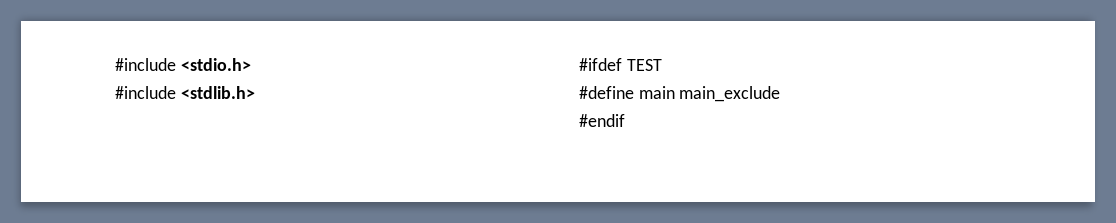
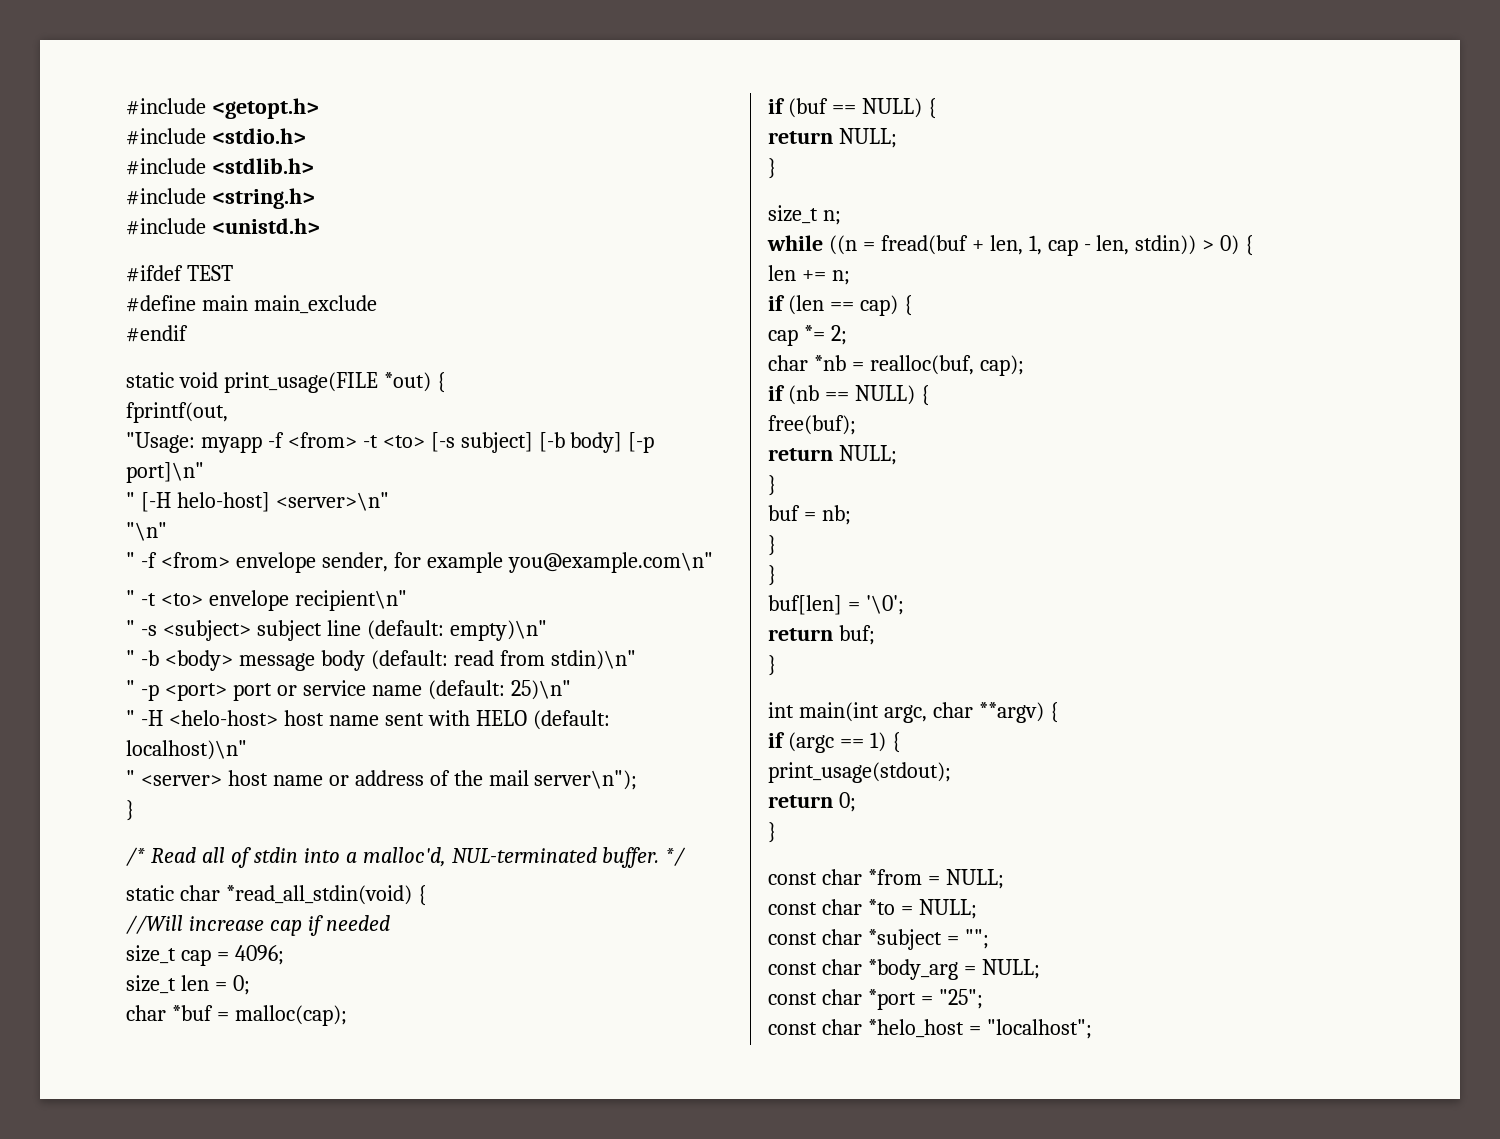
+ #include <getopt.h>
+ #include <string.h>
+ #include <unistd.h>
+ static void print_usage(FILE *out) {
+ fprintf(out,
+ "Usage: myapp -f <from> -t <to> [-s subject] [-b body] [-p port]\n"
+ " [-H helo-host] <server>\n"
+ "\n"
+ " -f <from> envelope sender, for example you@example.com\n"
+ " -t <to> envelope recipient\n"
+ " -s <subject> subject line (default: empty)\n"
+ " -b <body> message body (default: read from stdin)\n"
+ " -p <port> port or service name (default: 25)\n"
+ " -H <helo-host> host name sent with HELO (default: localhost)\n"
+ " <server> host name or address of the mail server\n");
+ }
+ /* Read all of stdin into a malloc'd, NUL-terminated buffer. */
+ static char *read_all_stdin(void) {
+ //Will increase cap if needed
+ size_t cap = 4096;
+ size_t len = 0;
+ char *buf = malloc(cap);
+ if (buf == NULL) {
+ return NULL;
+ }
+ size_t n;
+ while ((n = fread(buf + len, 1, cap - len, stdin)) > 0) {
+ len += n;
+ if (len == cap) {
+ cap *= 2;
+ char *nb = realloc(buf, cap);
+ if (nb == NULL) {
+ free(buf);
+ return NULL;
+ }
+ buf = nb;
+ }
+ }
+ buf[len] = '\0';
+ return buf;
+ }
+ int main(int argc, char **argv) {
+ if (argc == 1) {
+ print_usage(stdout);
+ return 0;
+ }
+ const char *from = NULL;
+ const char *to = NULL;
+ const char *subject = "";
+ const char *body_arg = NULL;
+ const char *port = "25";
+ const char *helo_host = "localhost";

